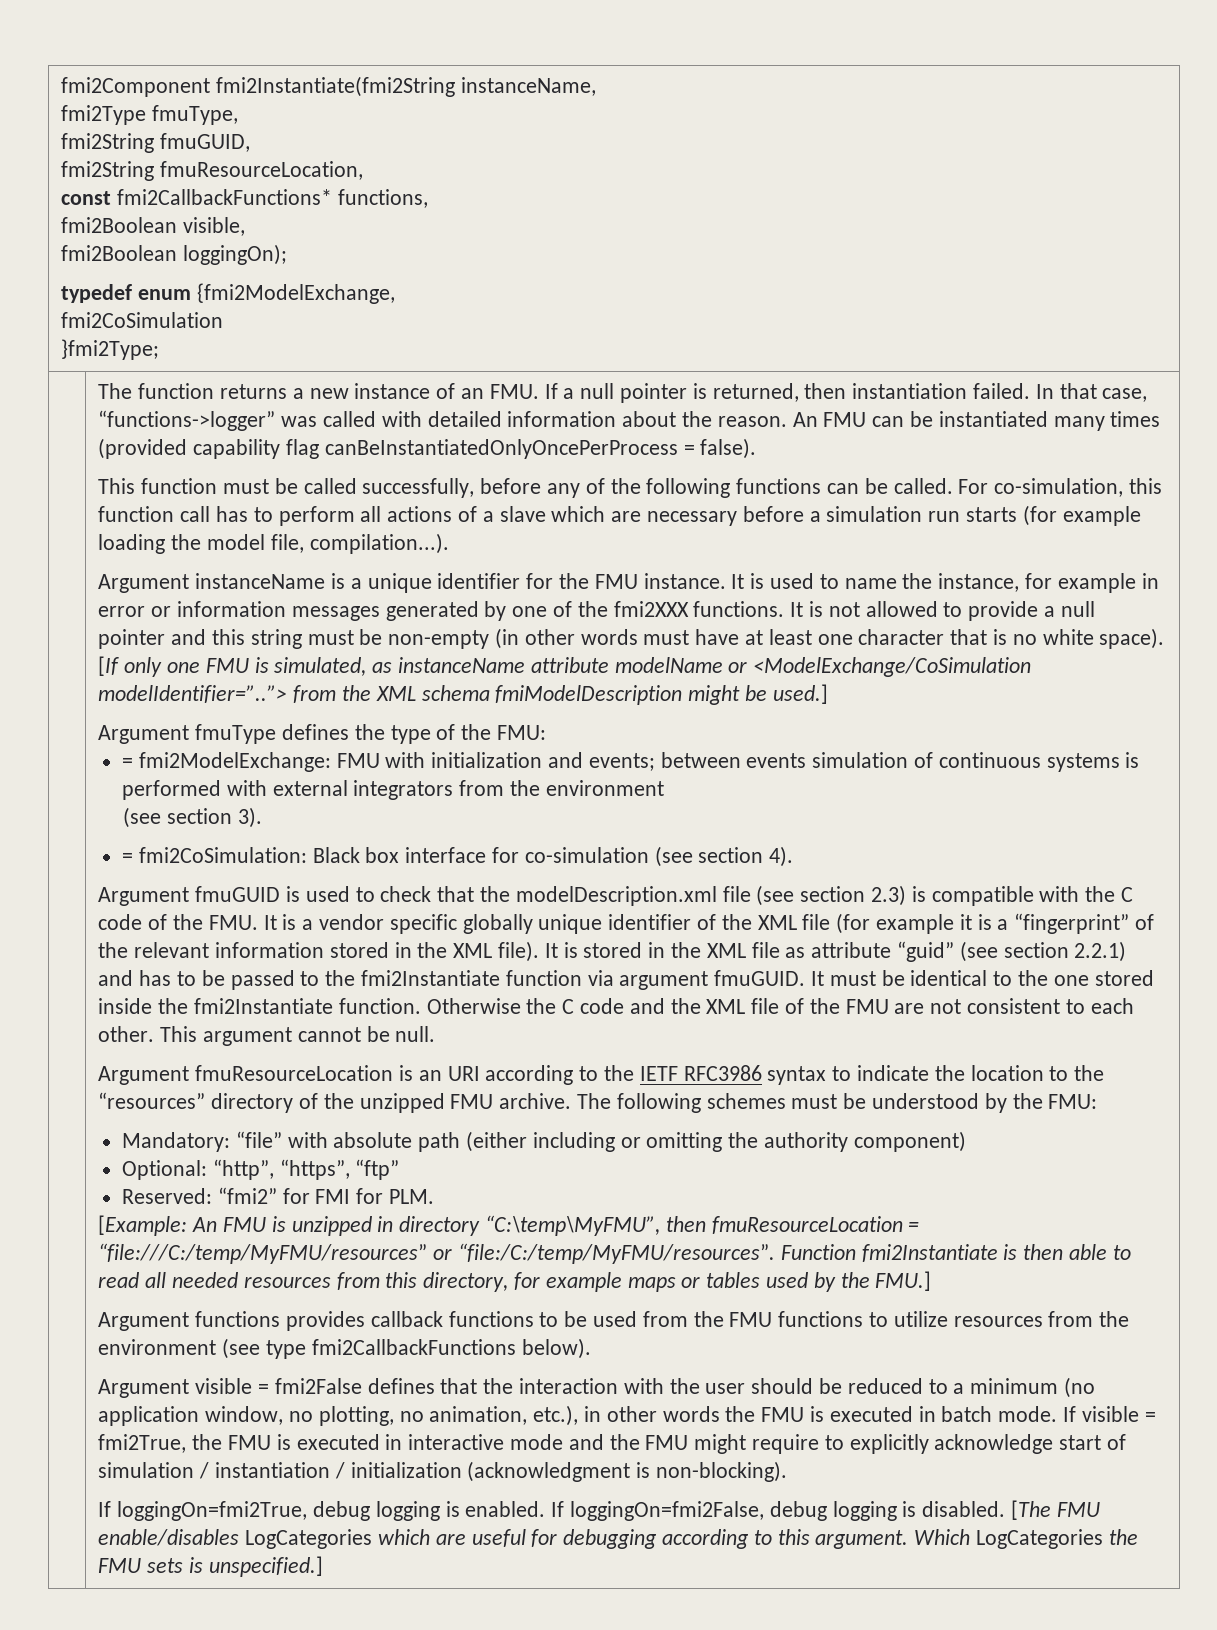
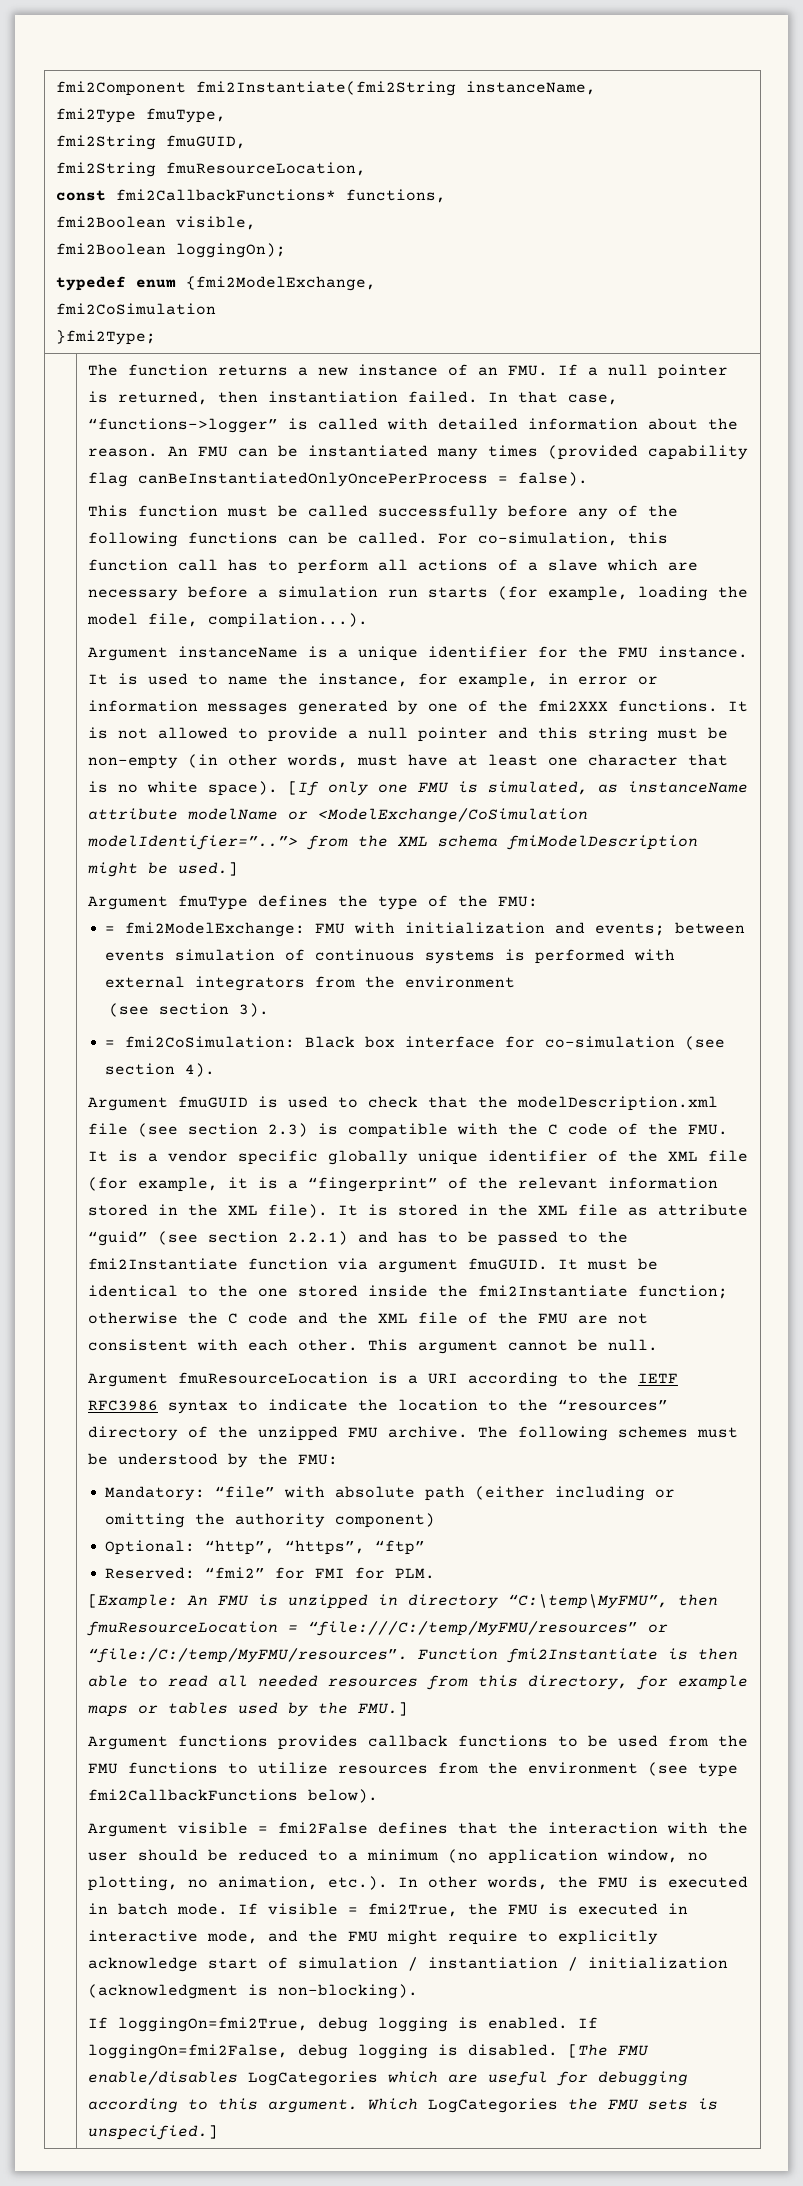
- In that case, “functions->logger” was called with detailed information about the reason.
+ In that case, “functions->logger” is called with detailed information about the reason.
- This function must be called successfully, before any of the following functions can be called.
+ This function must be called successfully before any of the following functions can be called.
- For co-simulation, this function call has to perform all actions of a slave which are necessary before a simulation run starts (for example loading the model file, compilation...).
+ For co-simulation, this function call has to perform all actions of a slave which are necessary before a simulation run starts (for example, loading the model file, compilation...).
- It is used to name the instance, for example in error or information messages generated by one of the fmi2XXX functions.
+ It is used to name the instance, for example, in error or information messages generated by one of the fmi2XXX functions.
- It is not allowed to provide a null pointer and this string must be non-empty (in other words must have at least one character that is no white space).
+ It is not allowed to provide a null pointer and this string must be non-empty (in other words, must have at least one character that is no white space).
- Argument fmuGUID is used to check that the modelDescription.xml file (see section 2.3) is compatible with the C code of the FMU. It is a vendor specific globally unique identifier of the XML file (for example it is a “fingerprint” of the relevant information stored in the XML file).
+ Argument fmuGUID is used to check that the modelDescription.xml file (see section 2.3) is compatible with the C code of the FMU. It is a vendor specific globally unique identifier of the XML file (for example, it is a “fingerprint” of the relevant information stored in the XML file).
- It must be identical to the one stored inside the fmi2Instantiate function. Otherwise the C code and the XML file of the FMU are not consistent to each other.
+ It must be identical to the one stored inside the fmi2Instantiate function; otherwise the C code and the XML file of the FMU are not consistent with each other.
- Argument fmuResourceLocation is an URI according to the IETF RFC3986 syntax to indicate the location to the “resources” directory of the unzipped FMU archive.
+ Argument fmuResourceLocation is a URI according to the IETF RFC3986 syntax to indicate the location to the “resources” directory of the unzipped FMU archive.
- Argument visible = fmi2False defines that the interaction with the user should be reduced to a minimum (no application window, no plotting, no animation, etc.), in other words the FMU is executed in batch mode.
+ Argument visible = fmi2False defines that the interaction with the user should be reduced to a minimum (no application window, no plotting, no animation, etc.). In other words, the FMU is executed in batch mode.
- If visible = fmi2True, the FMU is executed in interactive mode and the FMU might require to explicitly acknowledge start of simulation / instantiation / initialization (acknowledgment is non-blocking).
+ If visible = fmi2True, the FMU is executed in interactive mode, and the FMU might require to explicitly acknowledge start of simulation / instantiation / initialization (acknowledgment is non-blocking).

